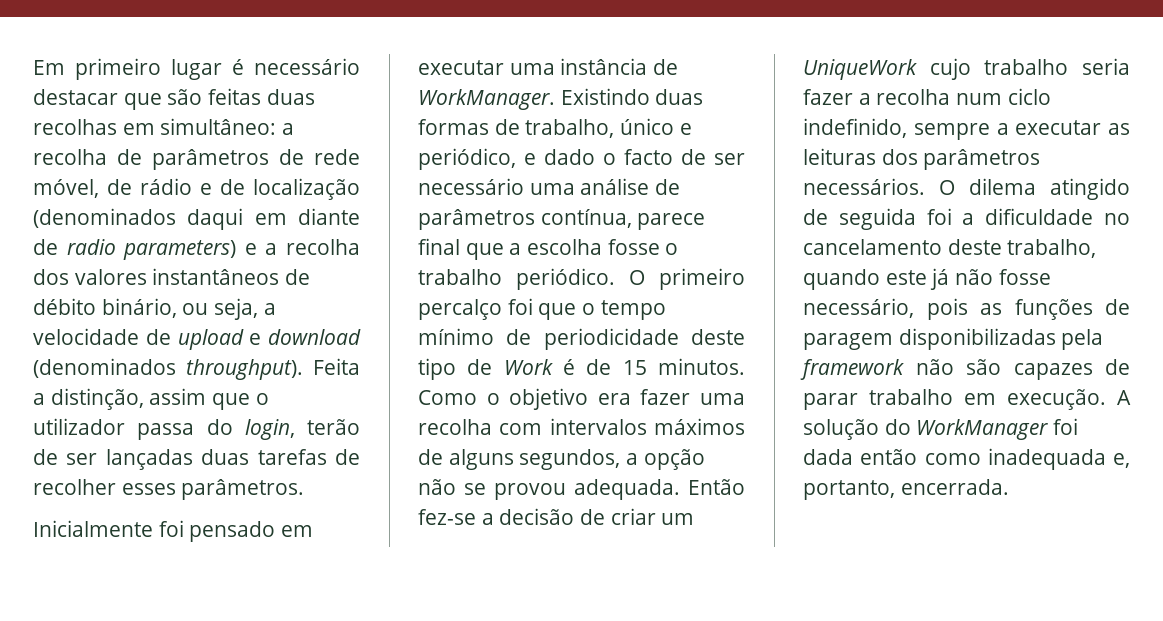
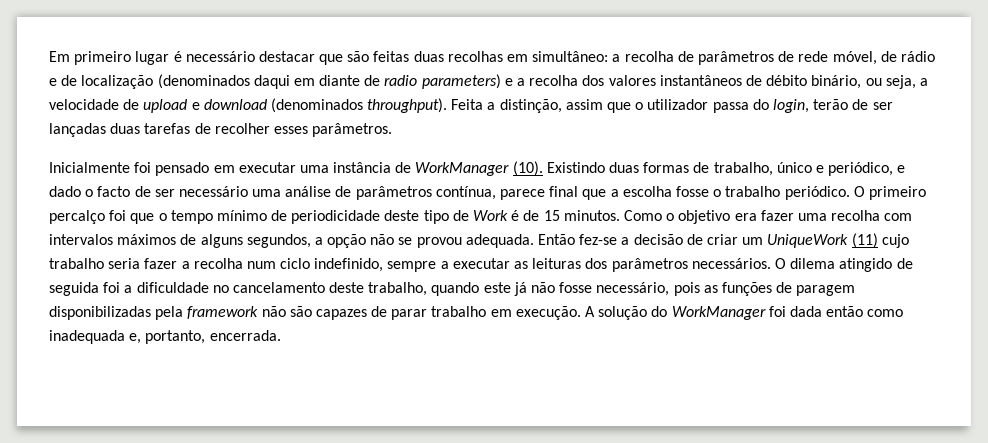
- Inicialmente foi pensado em executar uma instância de WorkManager.
+ Inicialmente foi pensado em executar uma instância de WorkManager (10).
- Então fez-se a decisão de criar um UniqueWork cujo trabalho seria fazer a recolha num ciclo indefinido, sempre a executar as leituras dos parâmetros necessários.
+ Então fez-se a decisão de criar um UniqueWork (11) cujo trabalho seria fazer a recolha num ciclo indefinido, sempre a executar as leituras dos parâmetros necessários.

